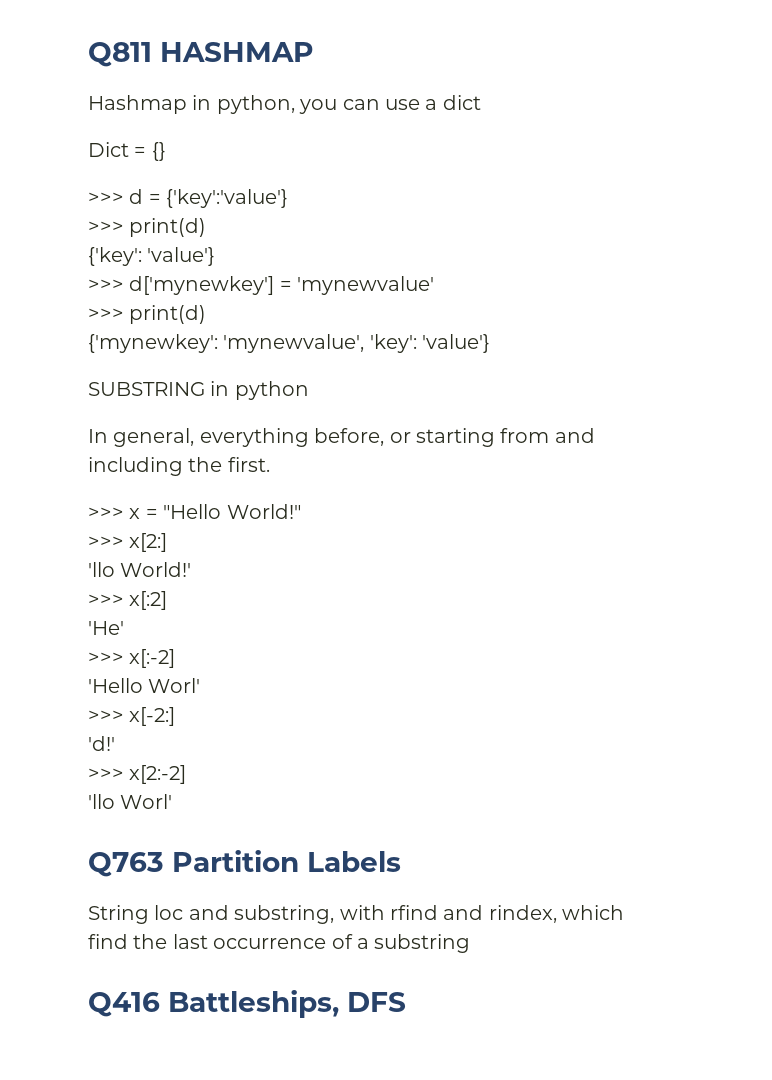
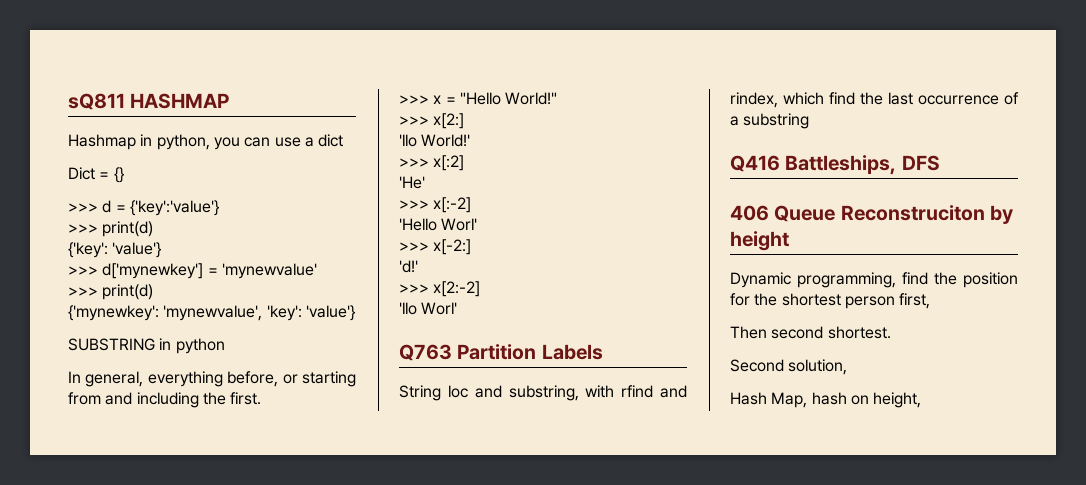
- Q811 HASHMAP
+ sQ811 HASHMAP
+ 406 Queue Reconstruciton by height
+ Dynamic programming, find the position for the shortest person first,
+ Then second shortest.
+ Second solution,
+ Hash Map, hash on height,

